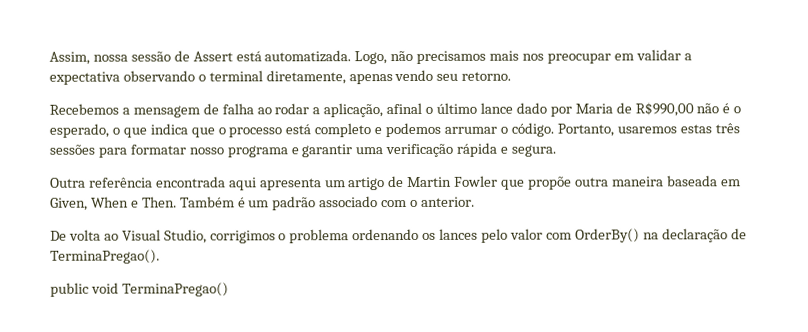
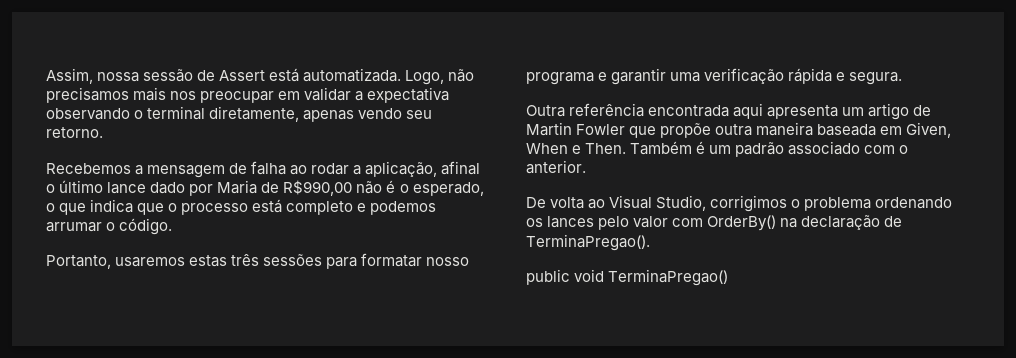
- Recebemos a mensagem de falha ao rodar a aplicação, afinal o último lance dado por Maria de R$990,00 não é o esperado, o que indica que o processo está completo e podemos arrumar o código. Portanto, usaremos estas três sessões para formatar nosso programa e garantir uma verificação rápida e segura.
+ Recebemos a mensagem de falha ao rodar a aplicação, afinal o último lance dado por Maria de R$990,00 não é o esperado, o que indica que o processo está completo e podemos arrumar o código.
+ Portanto, usaremos estas três sessões para formatar nosso programa e garantir uma verificação rápida e segura.

